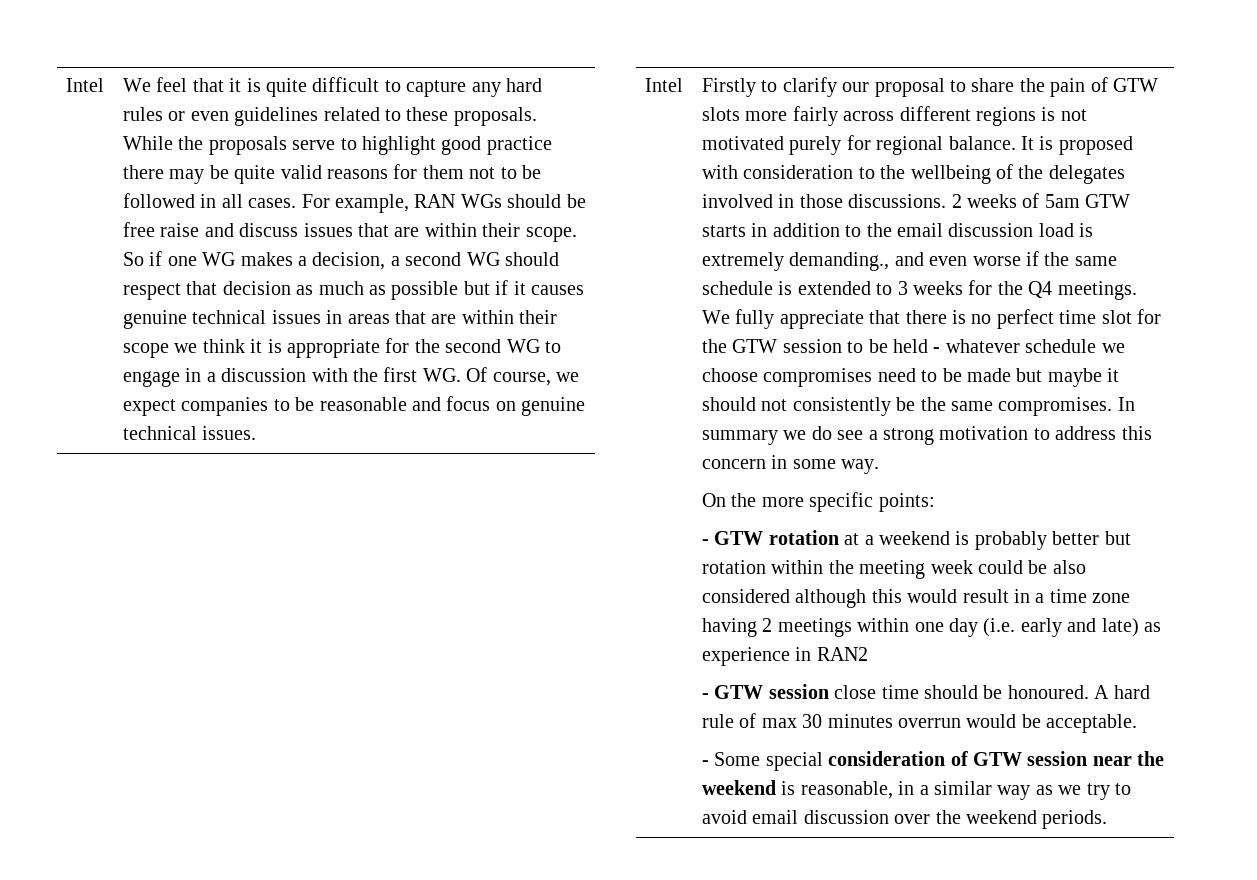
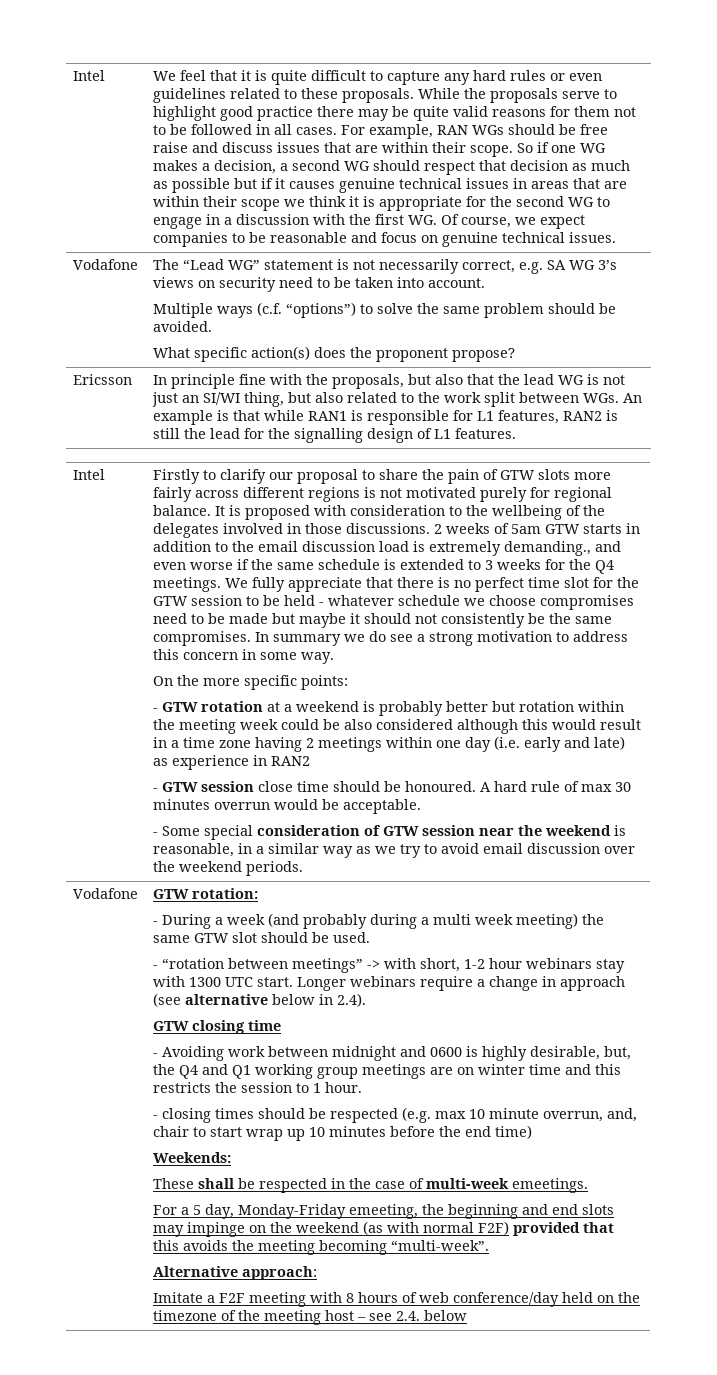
+ Vodafone | The “Lead WG” statement is not necessarily correct, e.g. SA WG 3’s views on security need to be taken into account.
+ Multiple ways (c.f. “options”) to solve the same problem should be avoided.
+ What specific action(s) does the proponent propose?
+ Ericsson | In principle fine with the proposals, but also that the lead WG is not just an SI/WI thing, but also related to the work split between WGs. An example is that while RAN1 is responsible for L1 features, RAN2 is still the lead for the signalling design of L1 features.
+ Vodafone | GTW rotation:
+ - During a week (and probably during a multi week meeting) the same GTW slot should be used.
+ - “rotation between meetings” -> with short, 1-2 hour webinars stay with 1300 UTC start. Longer webinars require a change in approach (see alternative below in 2.4).
+ GTW closing time
+ - Avoiding work between midnight and 0600 is highly desirable, but, the Q4 and Q1 working group meetings are on winter time and this restricts the session to 1 hour.
+ - closing times should be respected (e.g. max 10 minute overrun, and, chair to start wrap up 10 minutes before the end time)
+ Weekends:
+ These shall be respected in the case of multi-week emeetings.
+ For a 5 day, Monday-Friday emeeting, the beginning and end slots may impinge on the weekend (as with normal F2F) provided that this avoids the meeting becoming “multi-week”.
+ Alternative approach:
+ Imitate a F2F meeting with 8 hours of web conference/day held on the timezone of the meeting host – see 2.4. below

